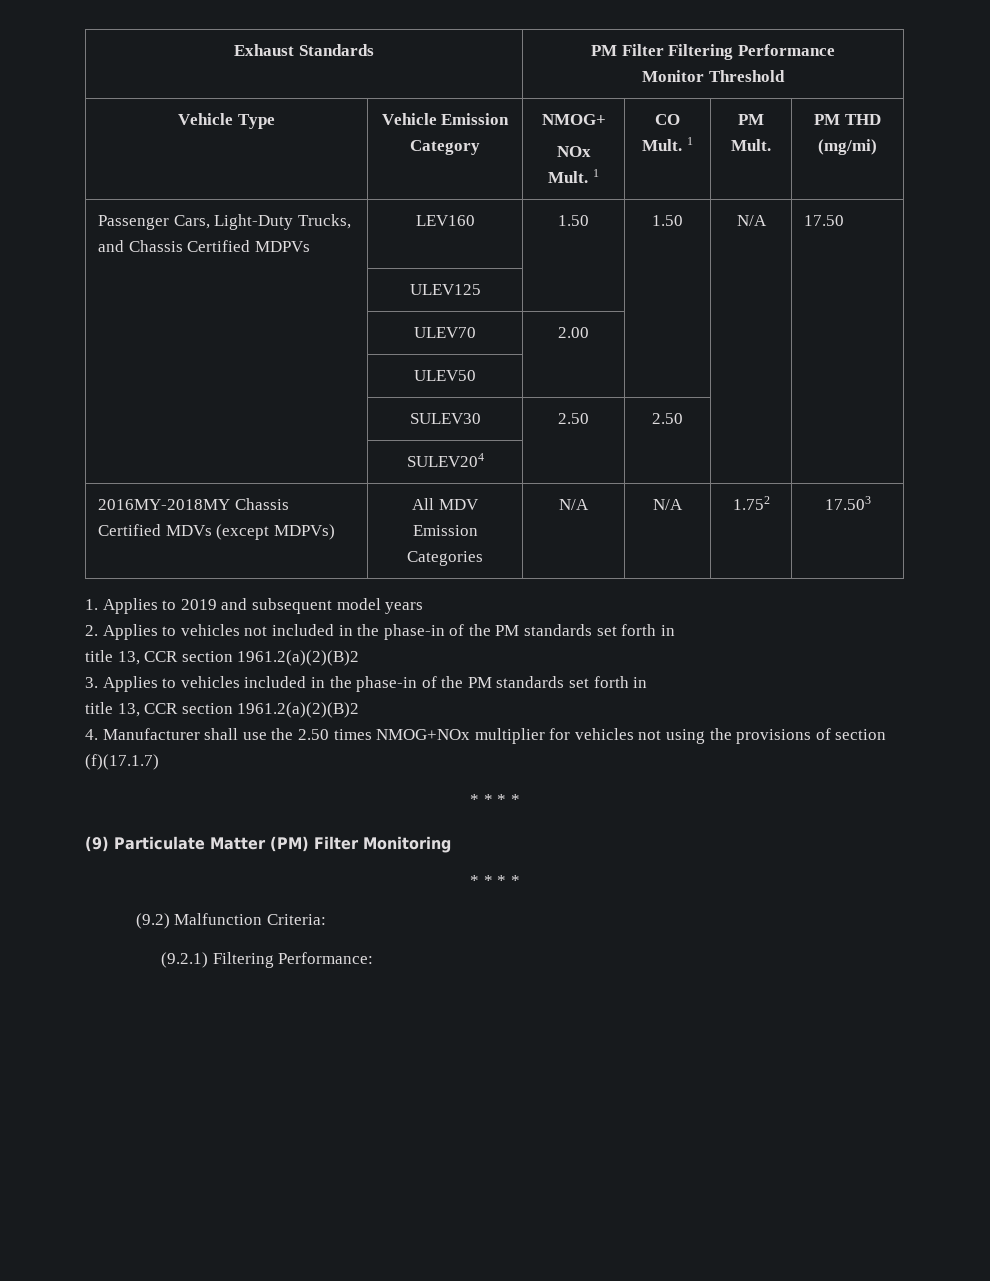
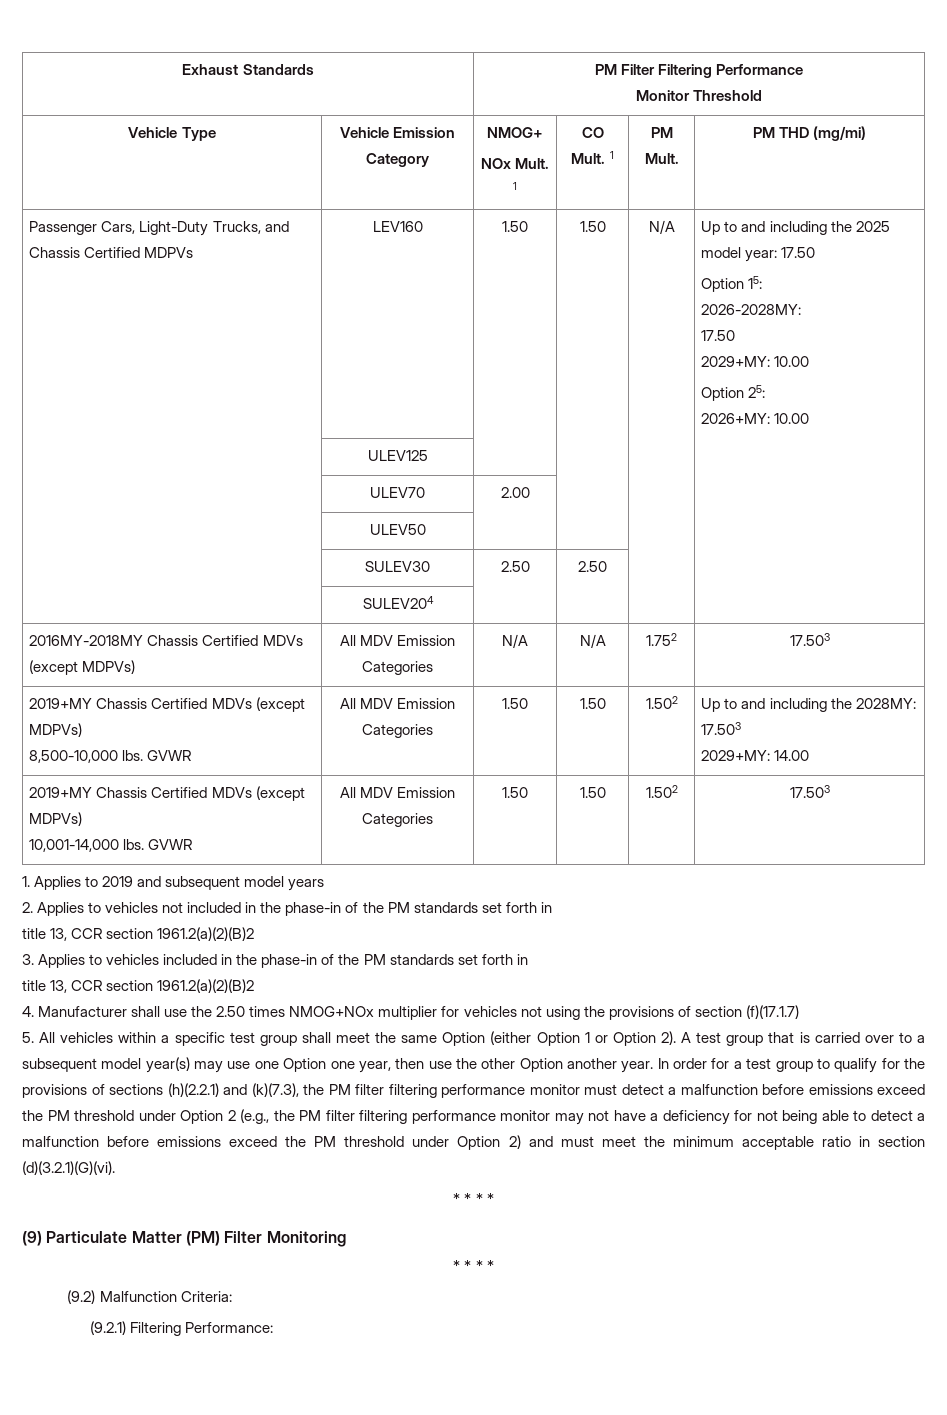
- Passenger Cars, Light-Duty Trucks, and Chassis Certified MDPVs | LEV160 | 1.50 | 1.50 | N/A | 17.50
+ Passenger Cars, Light-Duty Trucks, and Chassis Certified MDPVs | LEV160 | 1.50 | 1.50 | N/A | Up to and including the 2025 model year: 17.50
+ Option 15:
+ 2026-2028MY:
+ 17.50
+ 2029+MY: 10.00
+ Option 25:
+ 2026+MY: 10.00
  2016MY-2018MY Chassis Certified MDVs (except MDPVs) | All MDV Emission Categories | N/A | N/A | 1.752 | 17.503
+ 2019+MY Chassis Certified MDVs (except MDPVs)
+ 8,500-10,000 lbs. GVWR | All MDV Emission Categories | 1.50 | 1.50 | 1.502 | Up to and including the 2028MY: 17.503
+ 2029+MY: 14.00
+ 2019+MY Chassis Certified MDVs (except MDPVs)
+ 10,001-14,000 lbs. GVWR | All MDV Emission Categories | 1.50 | 1.50 | 1.502 | 17.503
+ 5. All vehicles within a specific test group shall meet the same Option (either Option 1 or Option 2). A test group that is carried over to a subsequent model year(s) may use one Option one year, then use the other Option another year. In order for a test group to qualify for the provisions of sections (h)(2.2.1) and (k)(7.3), the PM filter filtering performance monitor must detect a malfunction before emissions exceed the PM threshold under Option 2 (e.g., the PM filter filtering performance monitor may not have a deficiency for not being able to detect a malfunction before emissions exceed the PM threshold under Option 2) and must meet the minimum acceptable ratio in section (d)(3.2.1)(G)(vi).

